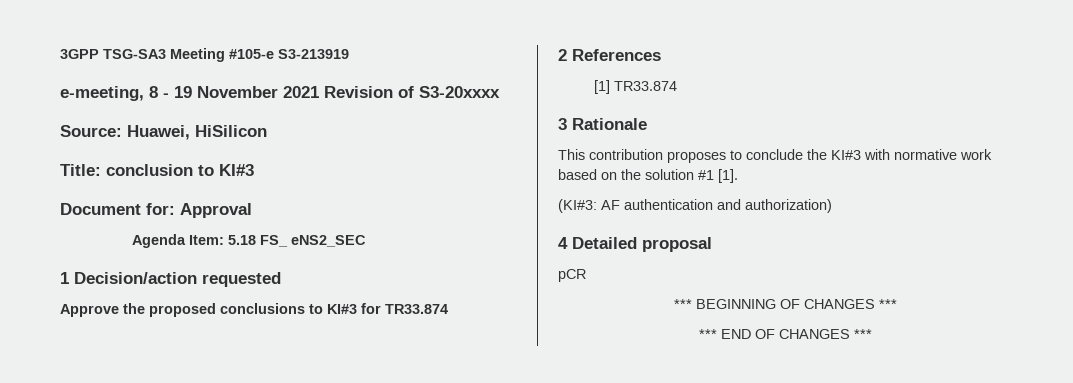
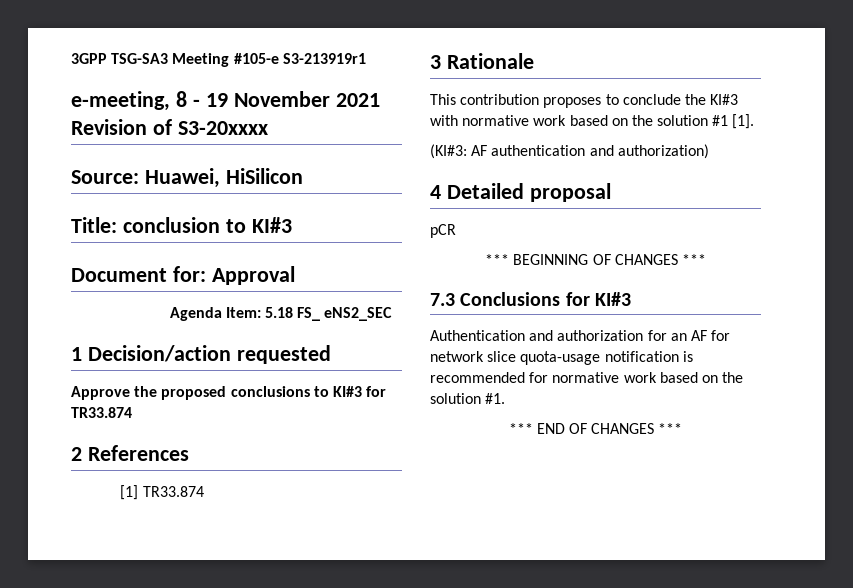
- 3GPP TSG-SA3 Meeting #105-e S3-213919
+ 3GPP TSG-SA3 Meeting #105-e S3-213919r1
+ 7.3 Conclusions for KI#3
+ Authentication and authorization for an AF for network slice quota-usage notification is recommended for normative work based on the solution #1.

